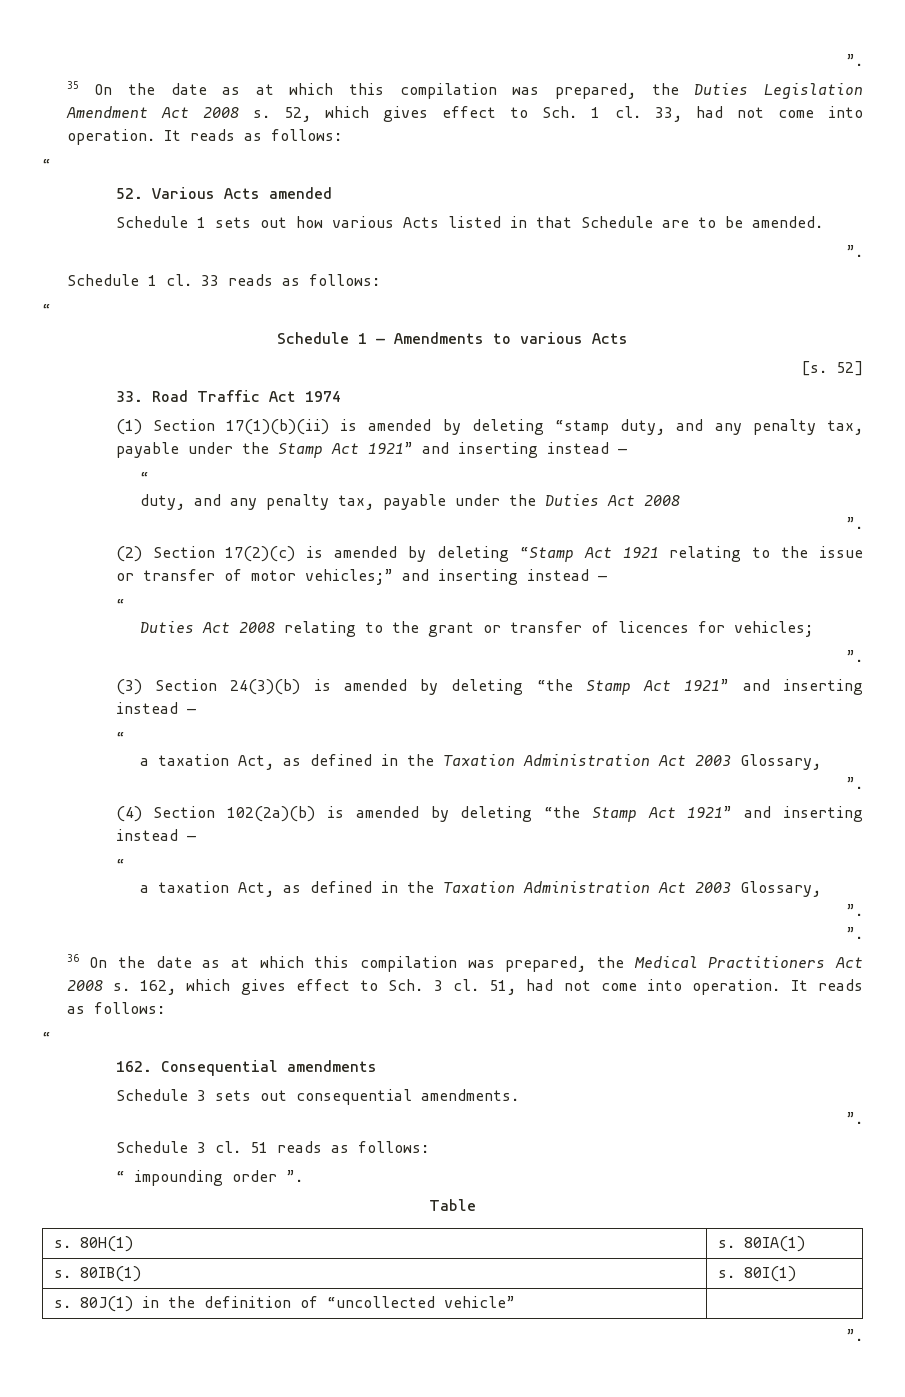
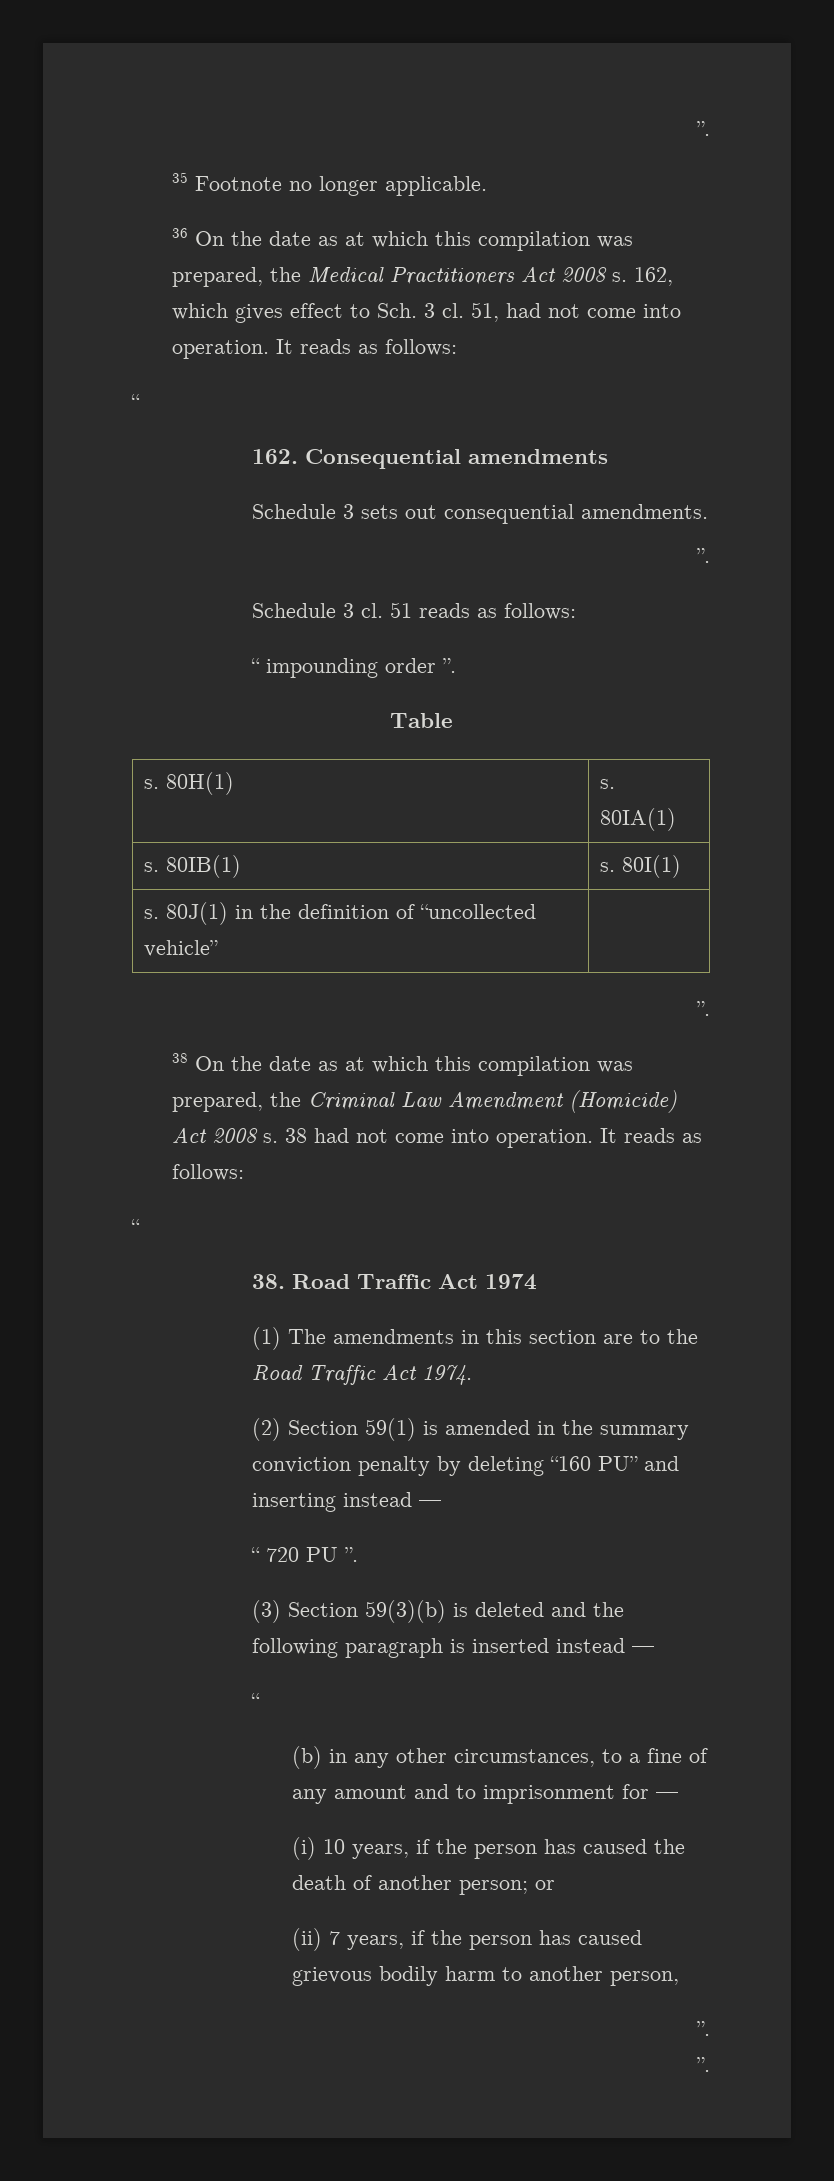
- 35 On the date as at which this compilation was prepared, the Duties Legislation Amendment Act 2008 s. 52, which gives effect to Sch. 1 cl. 33, had not come into operation. It reads as follows:
- “
- 52. Various Acts amended
- Schedule 1 sets out how various Acts listed in that Schedule are to be amended.
- ”.
- Schedule 1 cl. 33 reads as follows:
- “
- Schedule 1 — Amendments to various Acts
- [s. 52]
- 33. Road Traffic Act 1974
- (1) Section 17(1)(b)(ii) is amended by deleting “stamp duty, and any penalty tax, payable under the Stamp Act 1921” and inserting instead —
- “
- duty, and any penalty tax, payable under the Duties Act 2008
- ”.
- (2) Section 17(2)(c) is amended by deleting “Stamp Act 1921 relating to the issue or transfer of motor vehicles;” and inserting instead —
- “
- Duties Act 2008 relating to the grant or transfer of licences for vehicles;
- ”.
- (3) Section 24(3)(b) is amended by deleting “the Stamp Act 1921” and inserting instead —
- “
- a taxation Act, as defined in the Taxation Administration Act 2003 Glossary,
- ”.
- (4) Section 102(2a)(b) is amended by deleting “the Stamp Act 1921” and inserting instead —
- “
- a taxation Act, as defined in the Taxation Administration Act 2003 Glossary,
- ”.
- ”.
+ 35 Footnote no longer applicable.
+ 38 On the date as at which this compilation was prepared, the Criminal Law Amendment (Homicide) Act 2008 s. 38 had not come into operation. It reads as follows:
+ “
+ 38. Road Traffic Act 1974
+ (1) The amendments in this section are to the Road Traffic Act 1974.
+ (2) Section 59(1) is amended in the summary conviction penalty by deleting “160 PU” and inserting instead —
+ “ 720 PU ”.
+ (3) Section 59(3)(b) is deleted and the following paragraph is inserted instead —
+ “
+ (b) in any other circumstances, to a fine of any amount and to imprisonment for —
+ (i) 10 years, if the person has caused the death of another person; or
+ (ii) 7 years, if the person has caused grievous bodily harm to another person,
+ ”.
+ ”.

